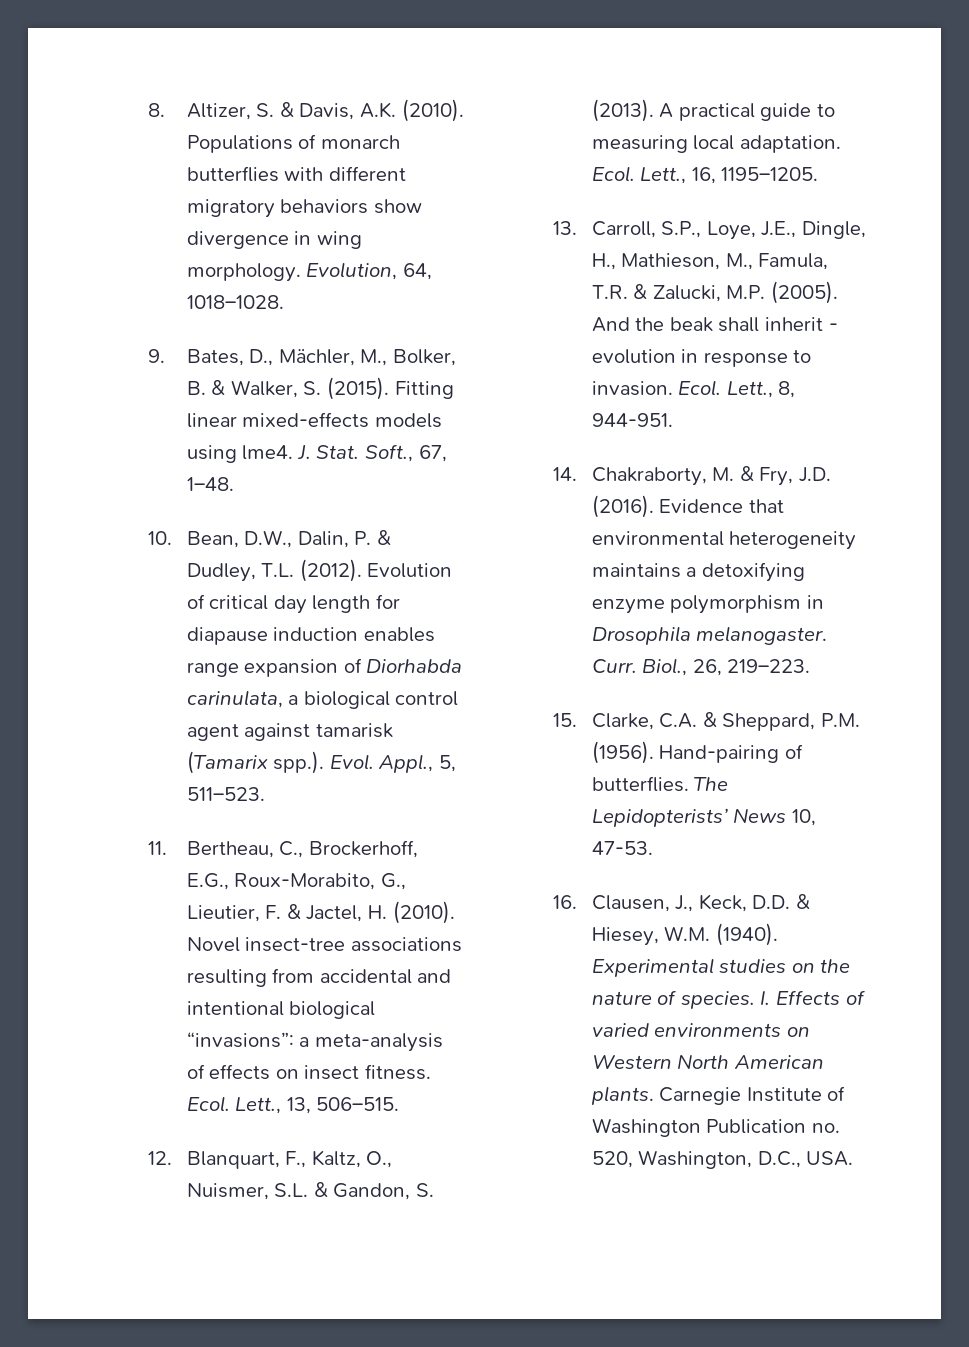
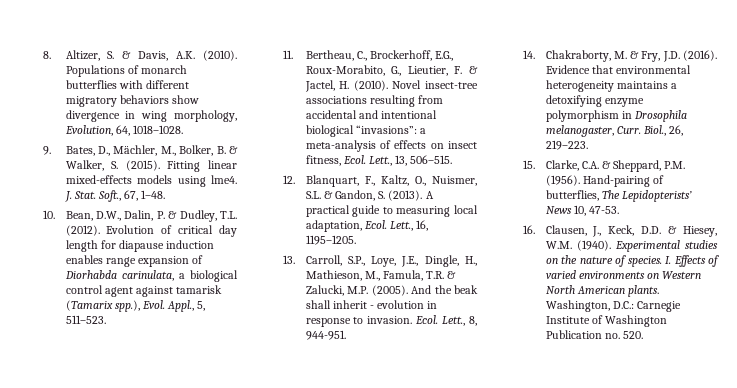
- Populations of monarch butterflies with different migratory behaviors show divergence in wing morphology. Evolution, 64, 1018–1028.
+ Populations of monarch butterflies with different migratory behaviors show divergence in wing morphology, Evolution, 64, 1018–1028.
- Evolution of critical day length for diapause induction enables range expansion of Diorhabda carinulata, a biological control agent against tamarisk (Tamarix spp.). Evol.
+ Evolution of critical day length for diapause induction enables range expansion of Diorhabda carinulata, a biological control agent against tamarisk (Tamarix spp.), Evol.
- Novel insect-tree associations resulting from accidental and intentional biological “invasions”: a meta-analysis of effects on insect fitness. Ecol.
+ Novel insect-tree associations resulting from accidental and intentional biological “invasions”: a meta-analysis of effects on insect fitness, Ecol.
- A practical guide to measuring local adaptation. Ecol.
+ A practical guide to measuring local adaptation, Ecol.
- Evidence that environmental heterogeneity maintains a detoxifying enzyme polymorphism in Drosophila melanogaster. Curr.
+ Evidence that environmental heterogeneity maintains a detoxifying enzyme polymorphism in Drosophila melanogaster, Curr.
- Hand-pairing of butterflies. The Lepidopterists’ News 10, 47-53.
+ Hand-pairing of butterflies, The Lepidopterists’ News 10, 47-53.
- Carnegie Institute of Washington Publication no. 520, Washington, D.C., USA.
+ Washington, D.C.: Carnegie Institute of Washington Publication no. 520.

